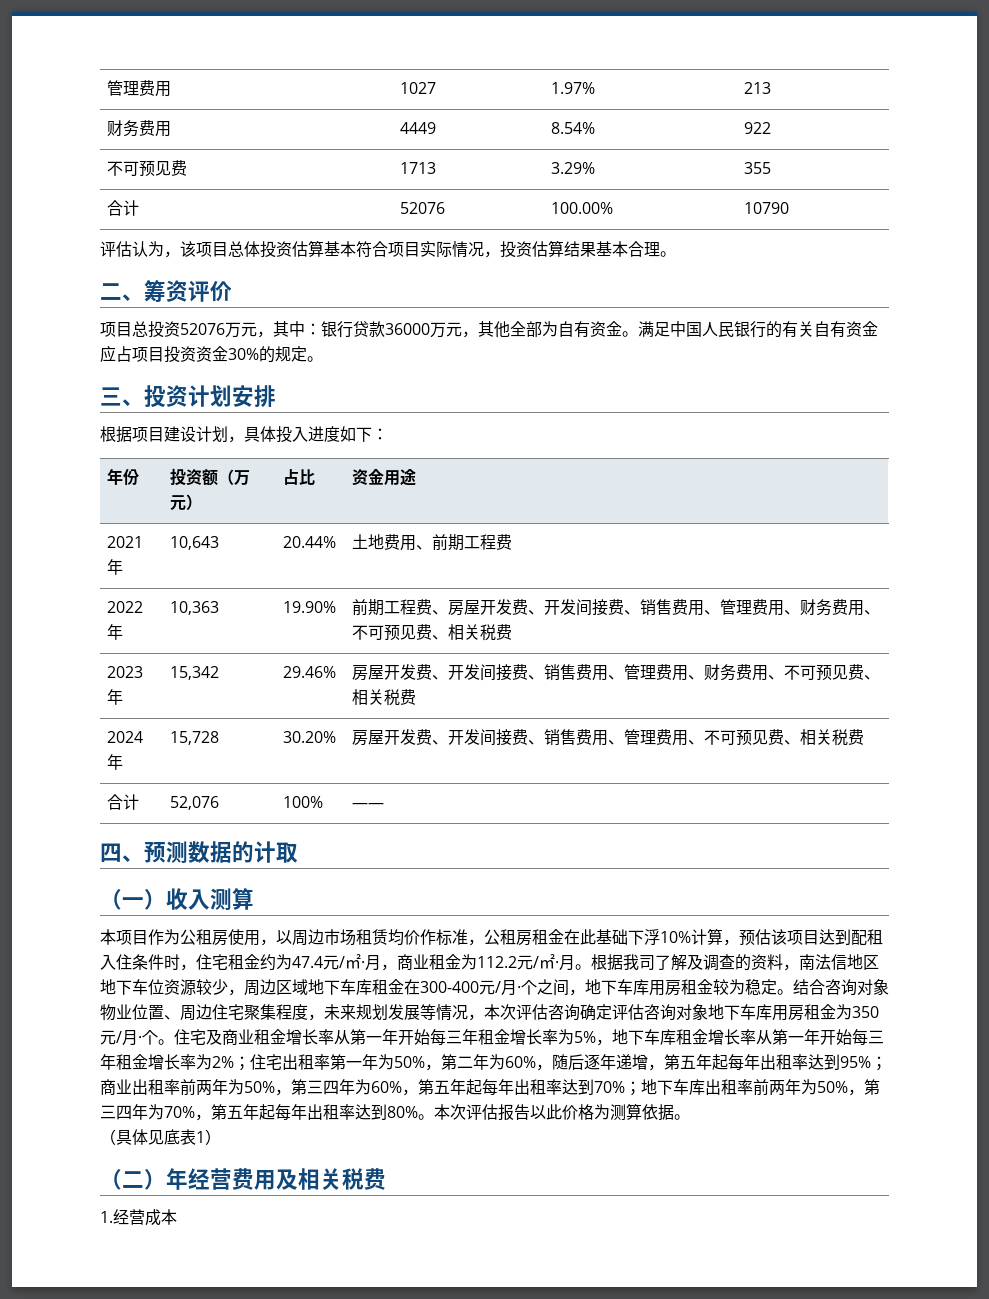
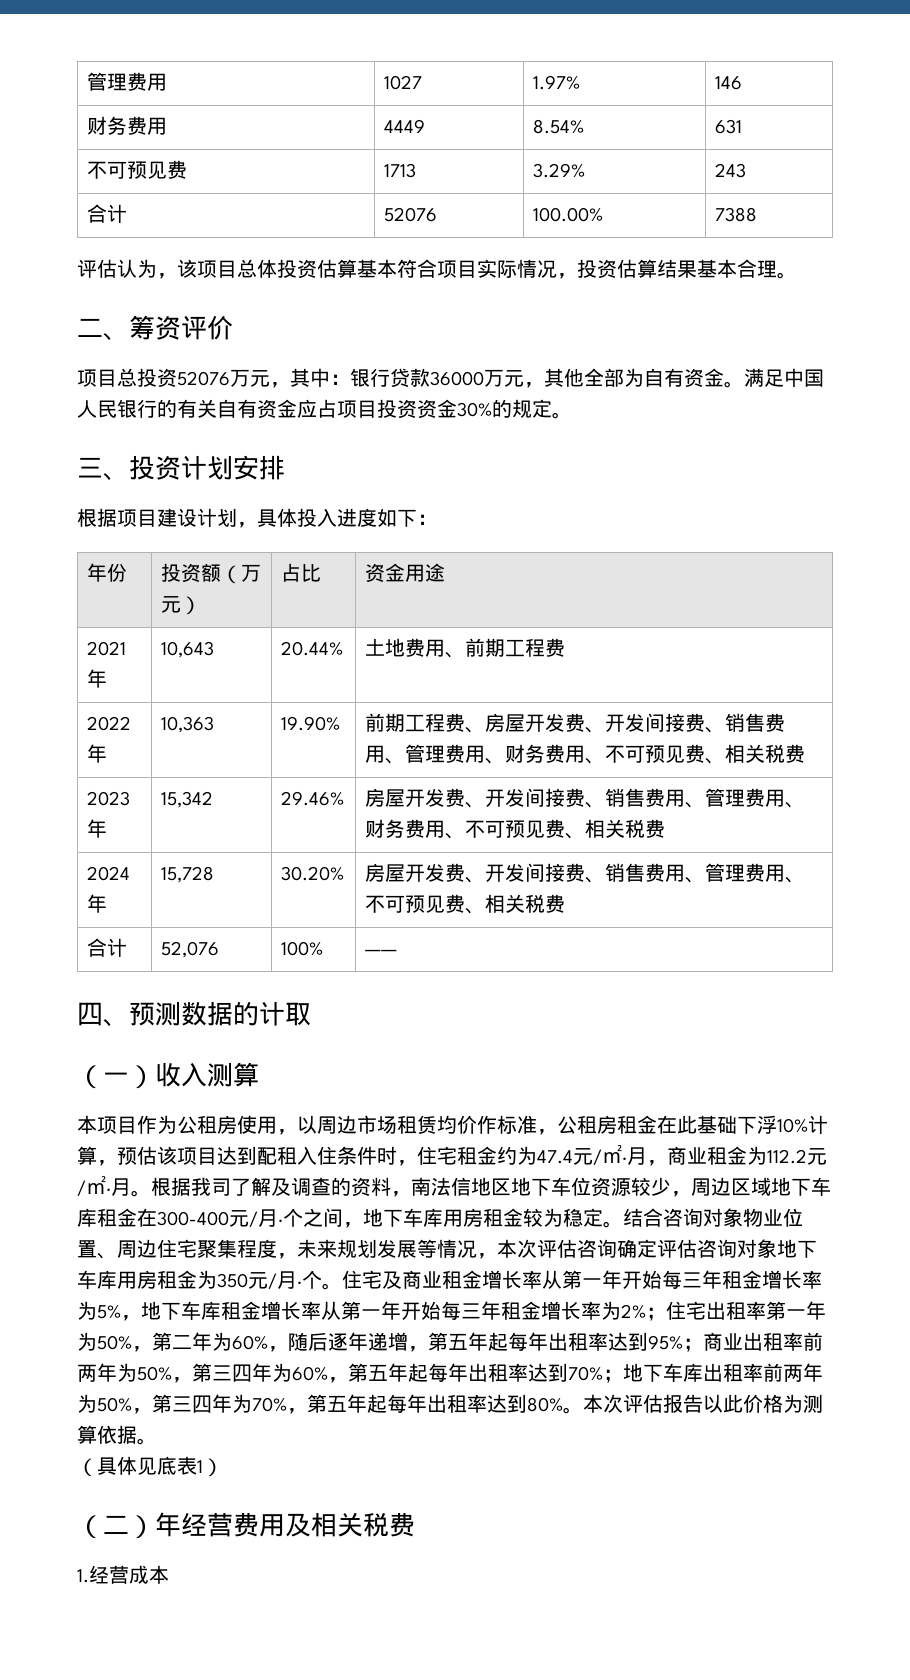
- 管理费用 | 1027 | 1.97% | 213
+ 管理费用 | 1027 | 1.97% | 146
- 财务费用 | 4449 | 8.54% | 922
+ 财务费用 | 4449 | 8.54% | 631
- 不可预见费 | 1713 | 3.29% | 355
+ 不可预见费 | 1713 | 3.29% | 243
- 合计 | 52076 | 100.00% | 10790
+ 合计 | 52076 | 100.00% | 7388

